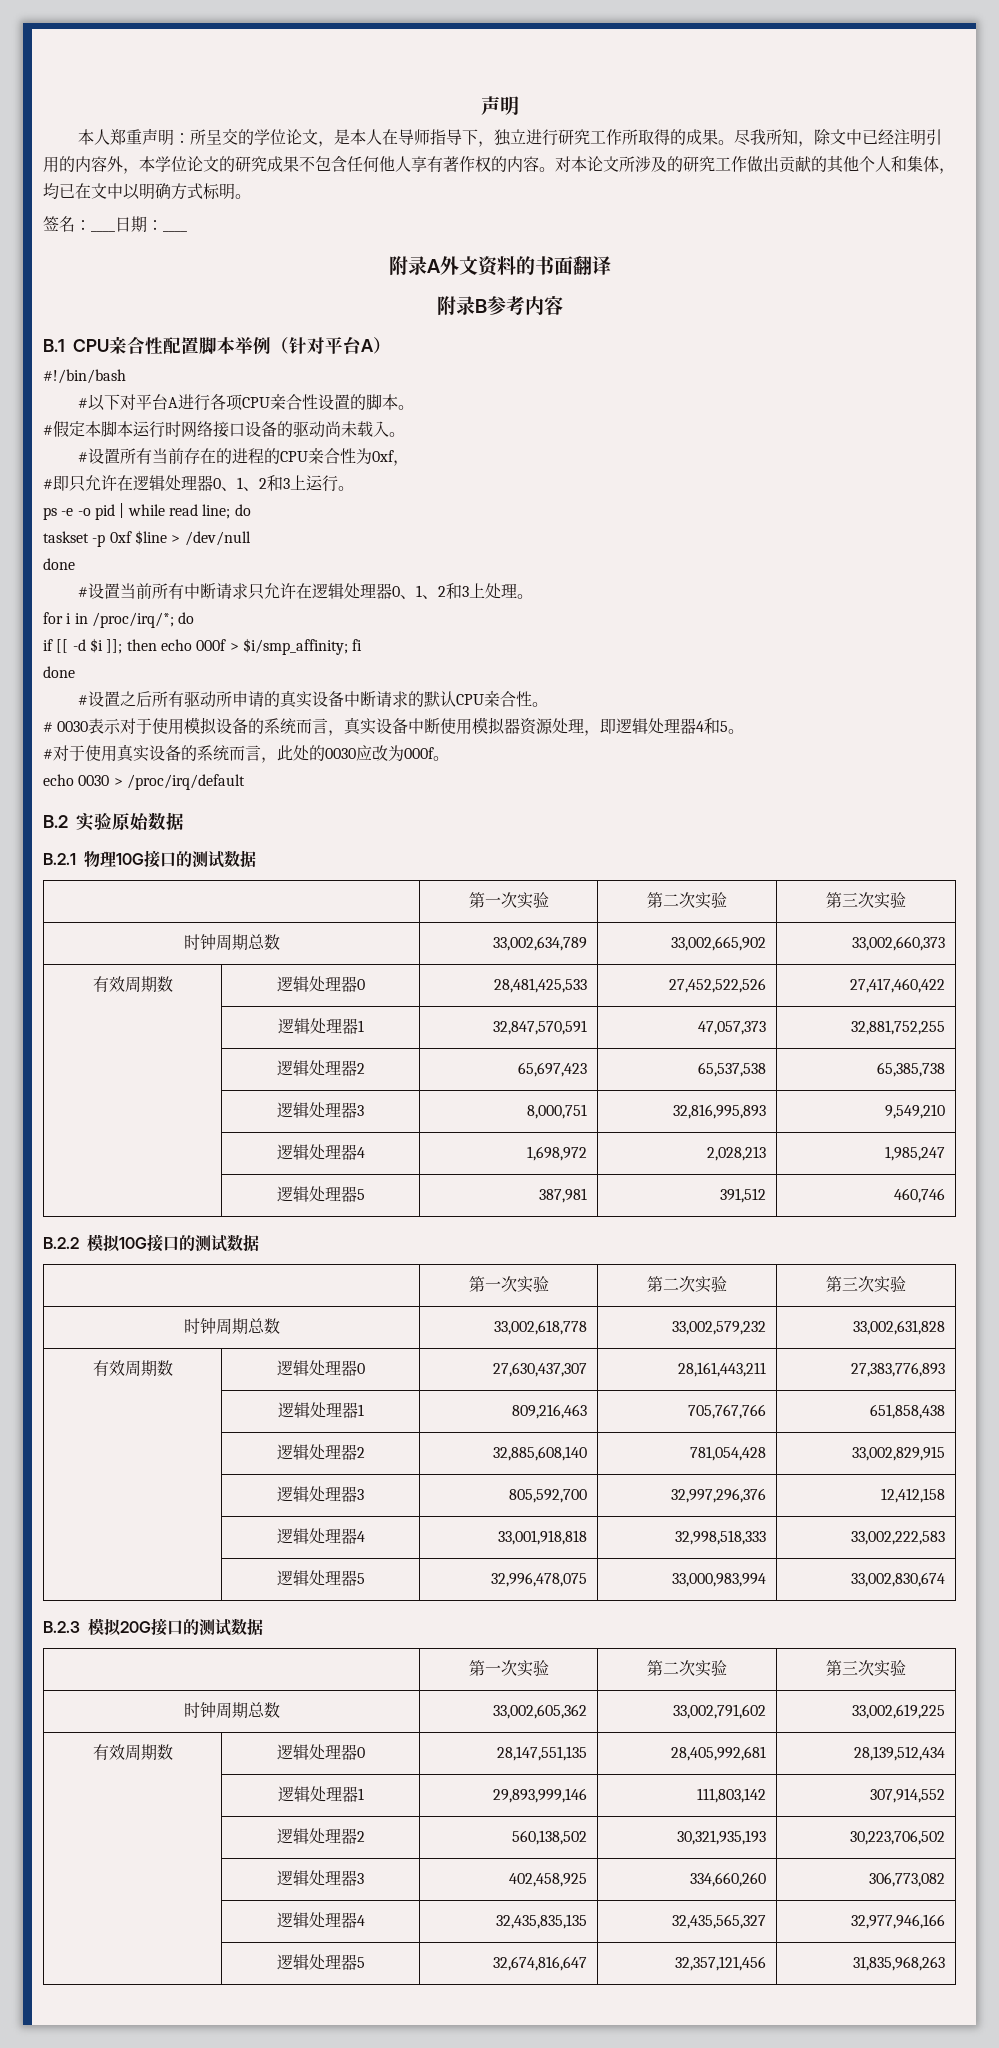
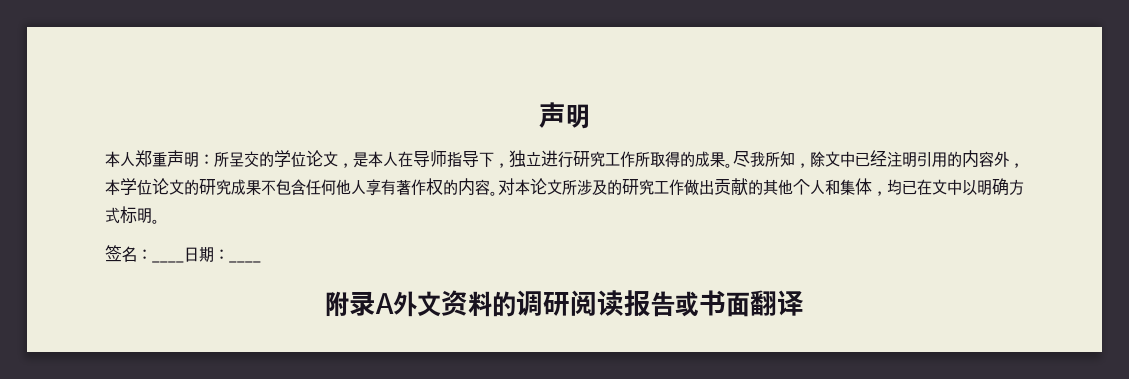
- 附录A外文资料的书面翻译
+ 附录A外文资料的调研阅读报告或书面翻译
- 附录B参考内容
- B.1 CPU亲合性配置脚本举例（针对平台A）
- #!/bin/bash
- #以下对平台A进行各项CPU亲合性设置的脚本。
- #假定本脚本运行时网络接口设备的驱动尚未载入。
- #设置所有当前存在的进程的CPU亲合性为0xf，
- #即只允许在逻辑处理器0、1、2和3上运行。
- ps -e -o pid | while read line; do
- taskset -p 0xf $line > /dev/null
- done
- #设置当前所有中断请求只允许在逻辑处理器0、1、2和3上处理。
- for i in /proc/irq/*; do
- if [[ -d $i ]]; then echo 000f > $i/smp_affinity; fi
- done
- #设置之后所有驱动所申请的真实设备中断请求的默认CPU亲合性。
- # 0030表示对于使用模拟设备的系统而言，真实设备中断使用模拟器资源处理，即逻辑处理器4和5。
- #对于使用真实设备的系统而言，此处的0030应改为000f。
- echo 0030 > /proc/irq/default
- B.2实验原始数据
- B.2.1物理10G接口的测试数据
- | 第一次实验 | 第二次实验 | 第三次实验
- 时钟周期总数 | 33,002,634,789 | 33,002,665,902 | 33,002,660,373
- 有效周期数 | 逻辑处理器0 | 28,481,425,533 | 27,452,522,526 | 27,417,460,422
- | 逻辑处理器1 | 32,847,570,591 | 47,057,373 | 32,881,752,255
- | 逻辑处理器2 | 65,697,423 | 65,537,538 | 65,385,738
- | 逻辑处理器3 | 8,000,751 | 32,816,995,893 | 9,549,210
- | 逻辑处理器4 | 1,698,972 | 2,028,213 | 1,985,247
- | 逻辑处理器5 | 387,981 | 391,512 | 460,746
- B.2.2模拟10G接口的测试数据
- | 第一次实验 | 第二次实验 | 第三次实验
- 时钟周期总数 | 33,002,618,778 | 33,002,579,232 | 33,002,631,828
- 有效周期数 | 逻辑处理器0 | 27,630,437,307 | 28,161,443,211 | 27,383,776,893
- | 逻辑处理器1 | 809,216,463 | 705,767,766 | 651,858,438
- | 逻辑处理器2 | 32,885,608,140 | 781,054,428 | 33,002,829,915
- | 逻辑处理器3 | 805,592,700 | 32,997,296,376 | 12,412,158
- | 逻辑处理器4 | 33,001,918,818 | 32,998,518,333 | 33,002,222,583
- | 逻辑处理器5 | 32,996,478,075 | 33,000,983,994 | 33,002,830,674
- B.2.3模拟20G接口的测试数据
- | 第一次实验 | 第二次实验 | 第三次实验
- 时钟周期总数 | 33,002,605,362 | 33,002,791,602 | 33,002,619,225
- 有效周期数 | 逻辑处理器0 | 28,147,551,135 | 28,405,992,681 | 28,139,512,434
- | 逻辑处理器1 | 29,893,999,146 | 111,803,142 | 307,914,552
- | 逻辑处理器2 | 560,138,502 | 30,321,935,193 | 30,223,706,502
- | 逻辑处理器3 | 402,458,925 | 334,660,260 | 306,773,082
- | 逻辑处理器4 | 32,435,835,135 | 32,435,565,327 | 32,977,946,166
- | 逻辑处理器5 | 32,674,816,647 | 32,357,121,456 | 31,835,968,263

